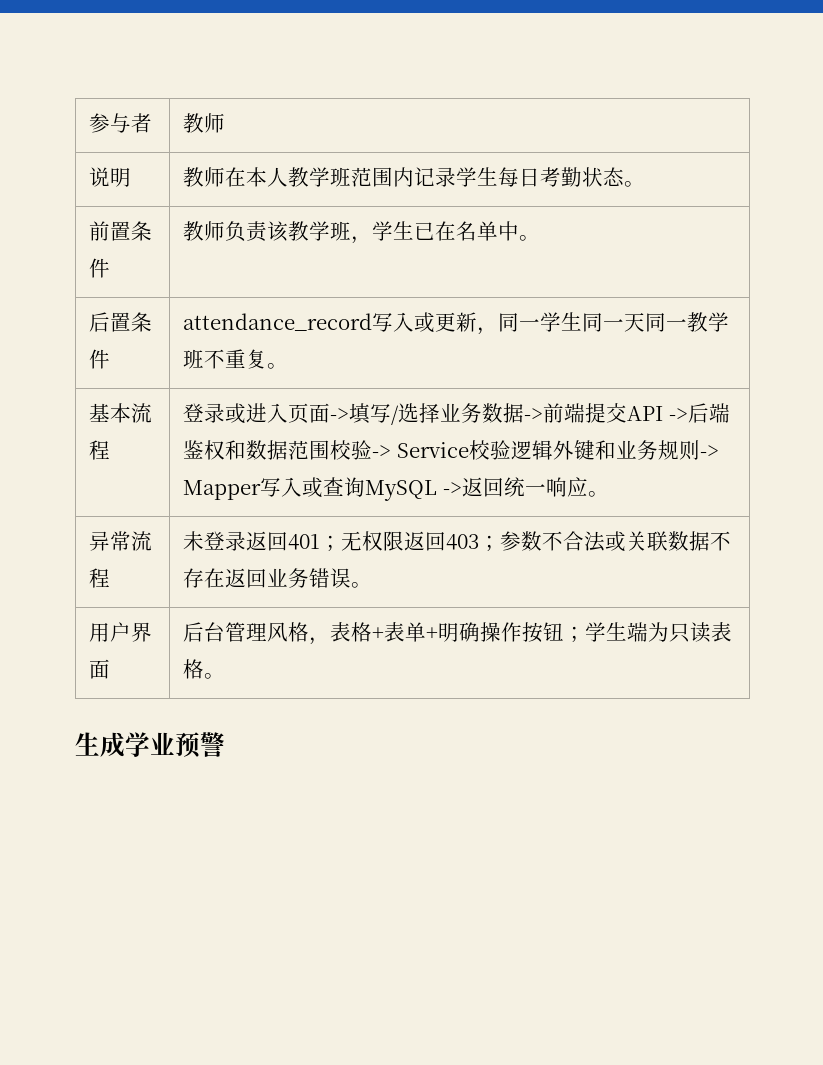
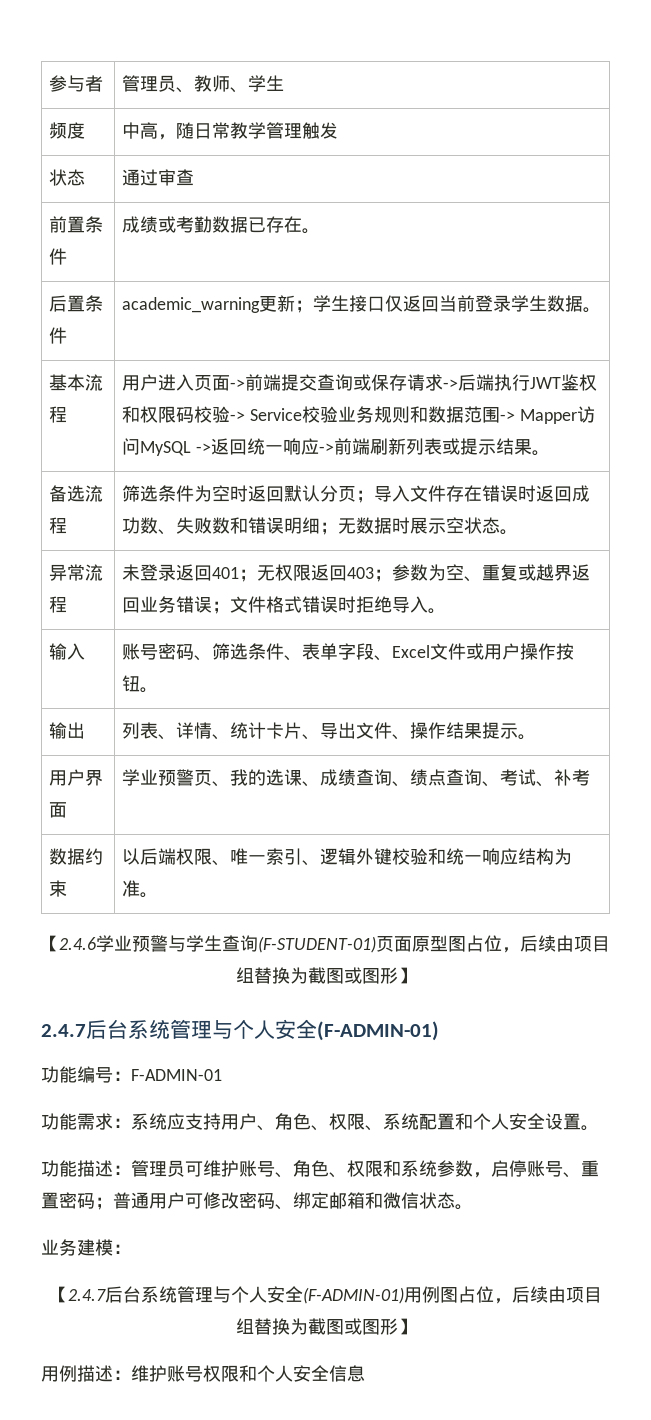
- 参与者 | 教师
- 说明 | 教师在本人教学班范围内记录学生每日考勤状态。
+ 参与者 | 管理员、教师、学生
+ 频度 | 中高，随日常教学管理触发
+ 状态 | 通过审查
- 前置条件 | 教师负责该教学班，学生已在名单中。
- 后置条件 | attendance_record写入或更新，同一学生同一天同一教学班不重复。
+ 前置条件 | 成绩或考勤数据已存在。
+ 后置条件 | academic_warning更新；学生接口仅返回当前登录学生数据。
- 登录或进入页面->填写/选择业务数据->前端提交API ->后端鉴权和数据范围校验-> Service校验逻辑外键和业务规则-> Mapper写入或查询MySQL ->返回统一响应。
+ 用户进入页面->前端提交查询或保存请求->后端执行JWT鉴权和权限码校验-> Service校验业务规则和数据范围-> Mapper访问MySQL ->返回统一响应->前端刷新列表或提示结果。
+ 备选流程 | 筛选条件为空时返回默认分页；导入文件存在错误时返回成功数、失败数和错误明细；无数据时展示空状态。
- 异常流程 | 未登录返回401；无权限返回403；参数不合法或关联数据不存在返回业务错误。
- 用户界面 | 后台管理风格，表格+表单+明确操作按钮；学生端为只读表格。
- 生成学业预警
+ 异常流程 | 未登录返回401；无权限返回403；参数为空、重复或越界返回业务错误；文件格式错误时拒绝导入。
+ 输入 | 账号密码、筛选条件、表单字段、Excel文件或用户操作按钮。
+ 输出 | 列表、详情、统计卡片、导出文件、操作结果提示。
+ 用户界面 | 学业预警页、我的选课、成绩查询、绩点查询、考试、补考
+ 数据约束 | 以后端权限、唯一索引、逻辑外键校验和统一响应结构为准。
+ 【2.4.6学业预警与学生查询(F-STUDENT-01)页面原型图占位，后续由项目组替换为截图或图形】
+ 2.4.7后台系统管理与个人安全(F-ADMIN-01)
+ 功能编号：F-ADMIN-01
+ 功能需求：系统应支持用户、角色、权限、系统配置和个人安全设置。
+ 功能描述：管理员可维护账号、角色、权限和系统参数，启停账号、重置密码；普通用户可修改密码、绑定邮箱和微信状态。
+ 业务建模：
+ 【2.4.7后台系统管理与个人安全(F-ADMIN-01)用例图占位，后续由项目组替换为截图或图形】
+ 用例描述：维护账号权限和个人安全信息

